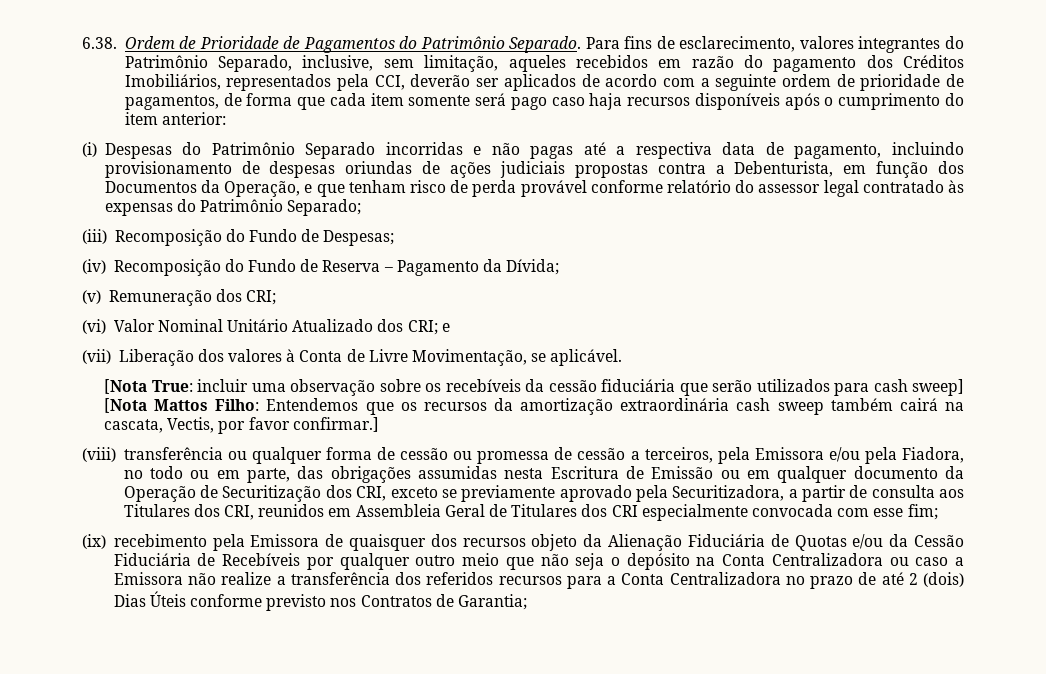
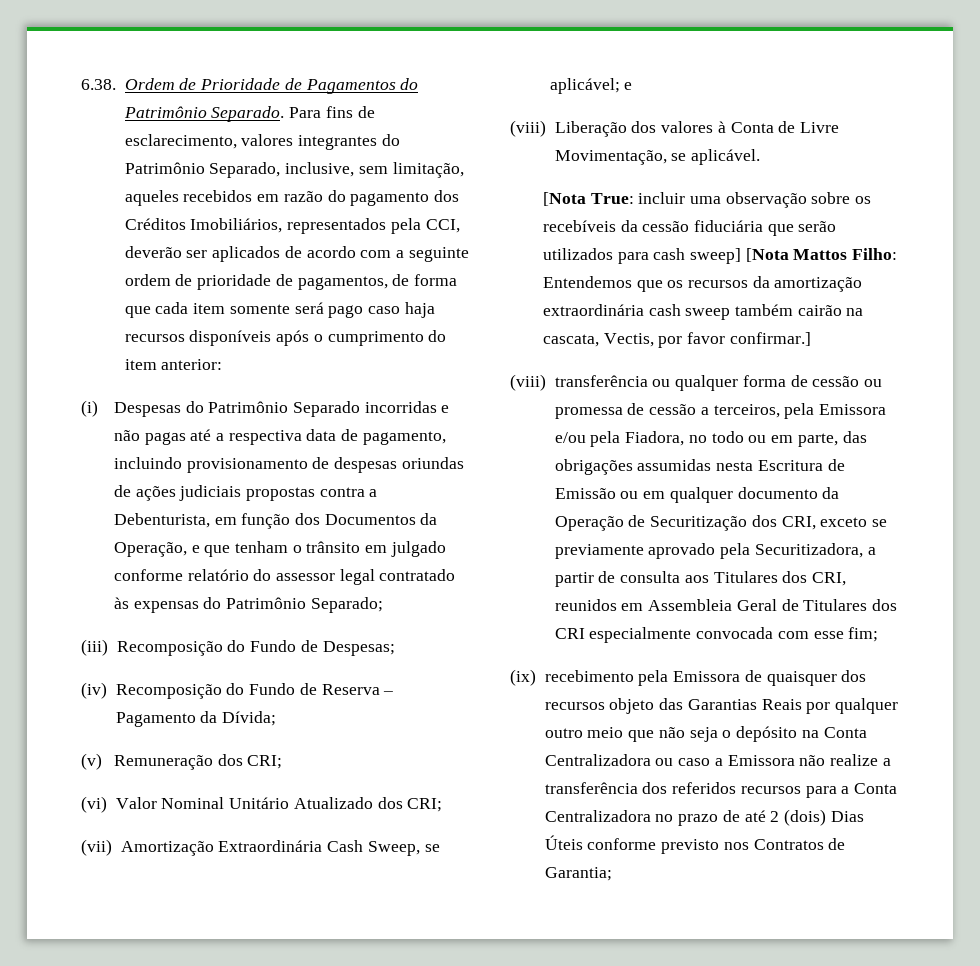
- (i) Despesas do Patrimônio Separado incorridas e não pagas até a respectiva data de pagamento, incluindo provisionamento de despesas oriundas de ações judiciais propostas contra a Debenturista, em função dos Documentos da Operação, e que tenham risco de perda provável conforme relatório do assessor legal contratado às expensas do Patrimônio Separado;
+ (i) Despesas do Patrimônio Separado incorridas e não pagas até a respectiva data de pagamento, incluindo provisionamento de despesas oriundas de ações judiciais propostas contra a Debenturista, em função dos Documentos da Operação, e que tenham o trânsito em julgado conforme relatório do assessor legal contratado às expensas do Patrimônio Separado;
- (vi) Valor Nominal Unitário Atualizado dos CRI; e
+ (vi) Valor Nominal Unitário Atualizado dos CRI;
+ (vii) Amortização Extraordinária Cash Sweep, se aplicável; e
- (vii) Liberação dos valores à Conta de Livre Movimentação, se aplicável.
+ (viii) Liberação dos valores à Conta de Livre Movimentação, se aplicável.
- [Nota True: incluir uma observação sobre os recebíveis da cessão fiduciária que serão utilizados para cash sweep] [Nota Mattos Filho: Entendemos que os recursos da amortização extraordinária cash sweep também cairá na cascata, Vectis, por favor confirmar.]
+ [Nota True: incluir uma observação sobre os recebíveis da cessão fiduciária que serão utilizados para cash sweep] [Nota Mattos Filho: Entendemos que os recursos da amortização extraordinária cash sweep também cairão na cascata, Vectis, por favor confirmar.]
- (ix) recebimento pela Emissora de quaisquer dos recursos objeto da Alienação Fiduciária de Quotas e/ou da Cessão Fiduciária de Recebíveis por qualquer outro meio que não seja o depósito na Conta Centralizadora ou caso a Emissora não realize a transferência dos referidos recursos para a Conta Centralizadora no prazo de até 2 (dois) Dias Úteis conforme previsto nos Contratos de Garantia;
+ (ix) recebimento pela Emissora de quaisquer dos recursos objeto das Garantias Reais por qualquer outro meio que não seja o depósito na Conta Centralizadora ou caso a Emissora não realize a transferência dos referidos recursos para a Conta Centralizadora no prazo de até 2 (dois) Dias Úteis conforme previsto nos Contratos de Garantia;

